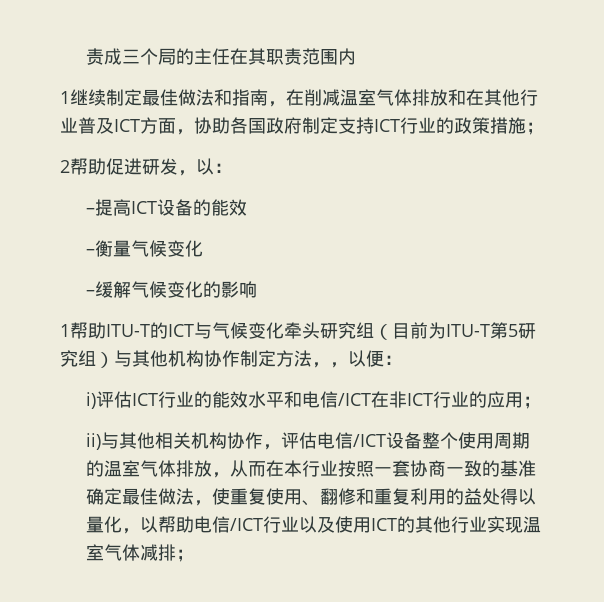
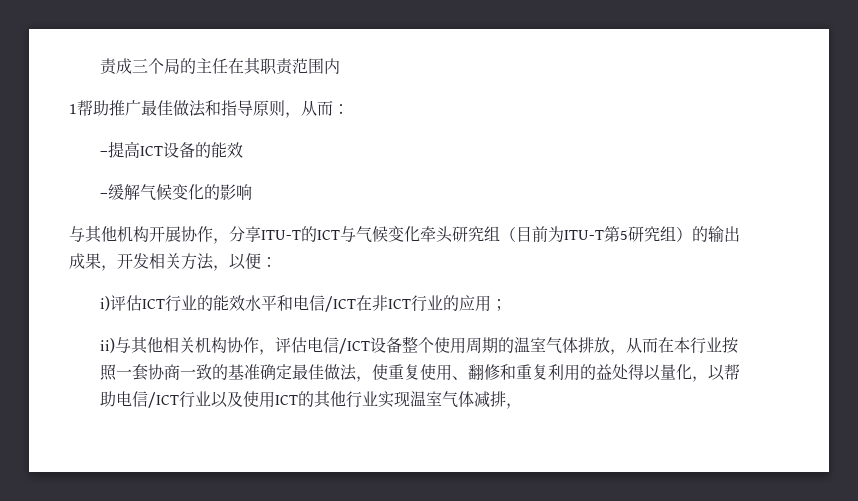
- 1继续制定最佳做法和指南，在削减温室气体排放和在其他行业普及ICT方面，协助各国政府制定支持ICT行业的政策措施；
- 2帮助促进研发，以：
+ 1帮助推广最佳做法和指导原则，从而：
- –衡量气候变化
- 1帮助ITU-T的ICT与气候变化牵头研究组（目前为ITU-T第5研究组）与其他机构协作制定方法，，以便：
+ 与其他机构开展协作，分享ITU-T的ICT与气候变化牵头研究组（目前为ITU-T第5研究组）的输出成果，开发相关方法，以便：
- ii)与其他相关机构协作，评估电信/ICT设备整个使用周期的温室气体排放，从而在本行业按照一套协商一致的基准确定最佳做法，使重复使用、翻修和重复利用的益处得以量化，以帮助电信/ICT行业以及使用ICT的其他行业实现温室气体减排；
+ ii)与其他相关机构协作，评估电信/ICT设备整个使用周期的温室气体排放，从而在本行业按照一套协商一致的基准确定最佳做法，使重复使用、翻修和重复利用的益处得以量化，以帮助电信/ICT行业以及使用ICT的其他行业实现温室气体减排，

